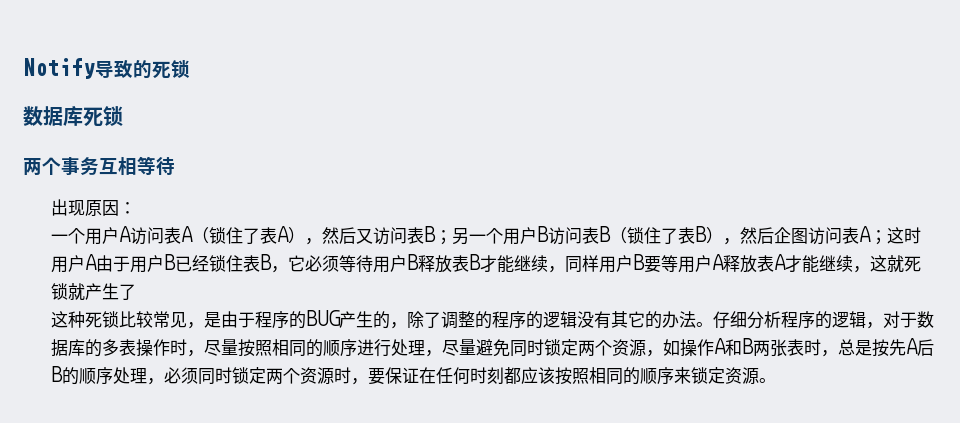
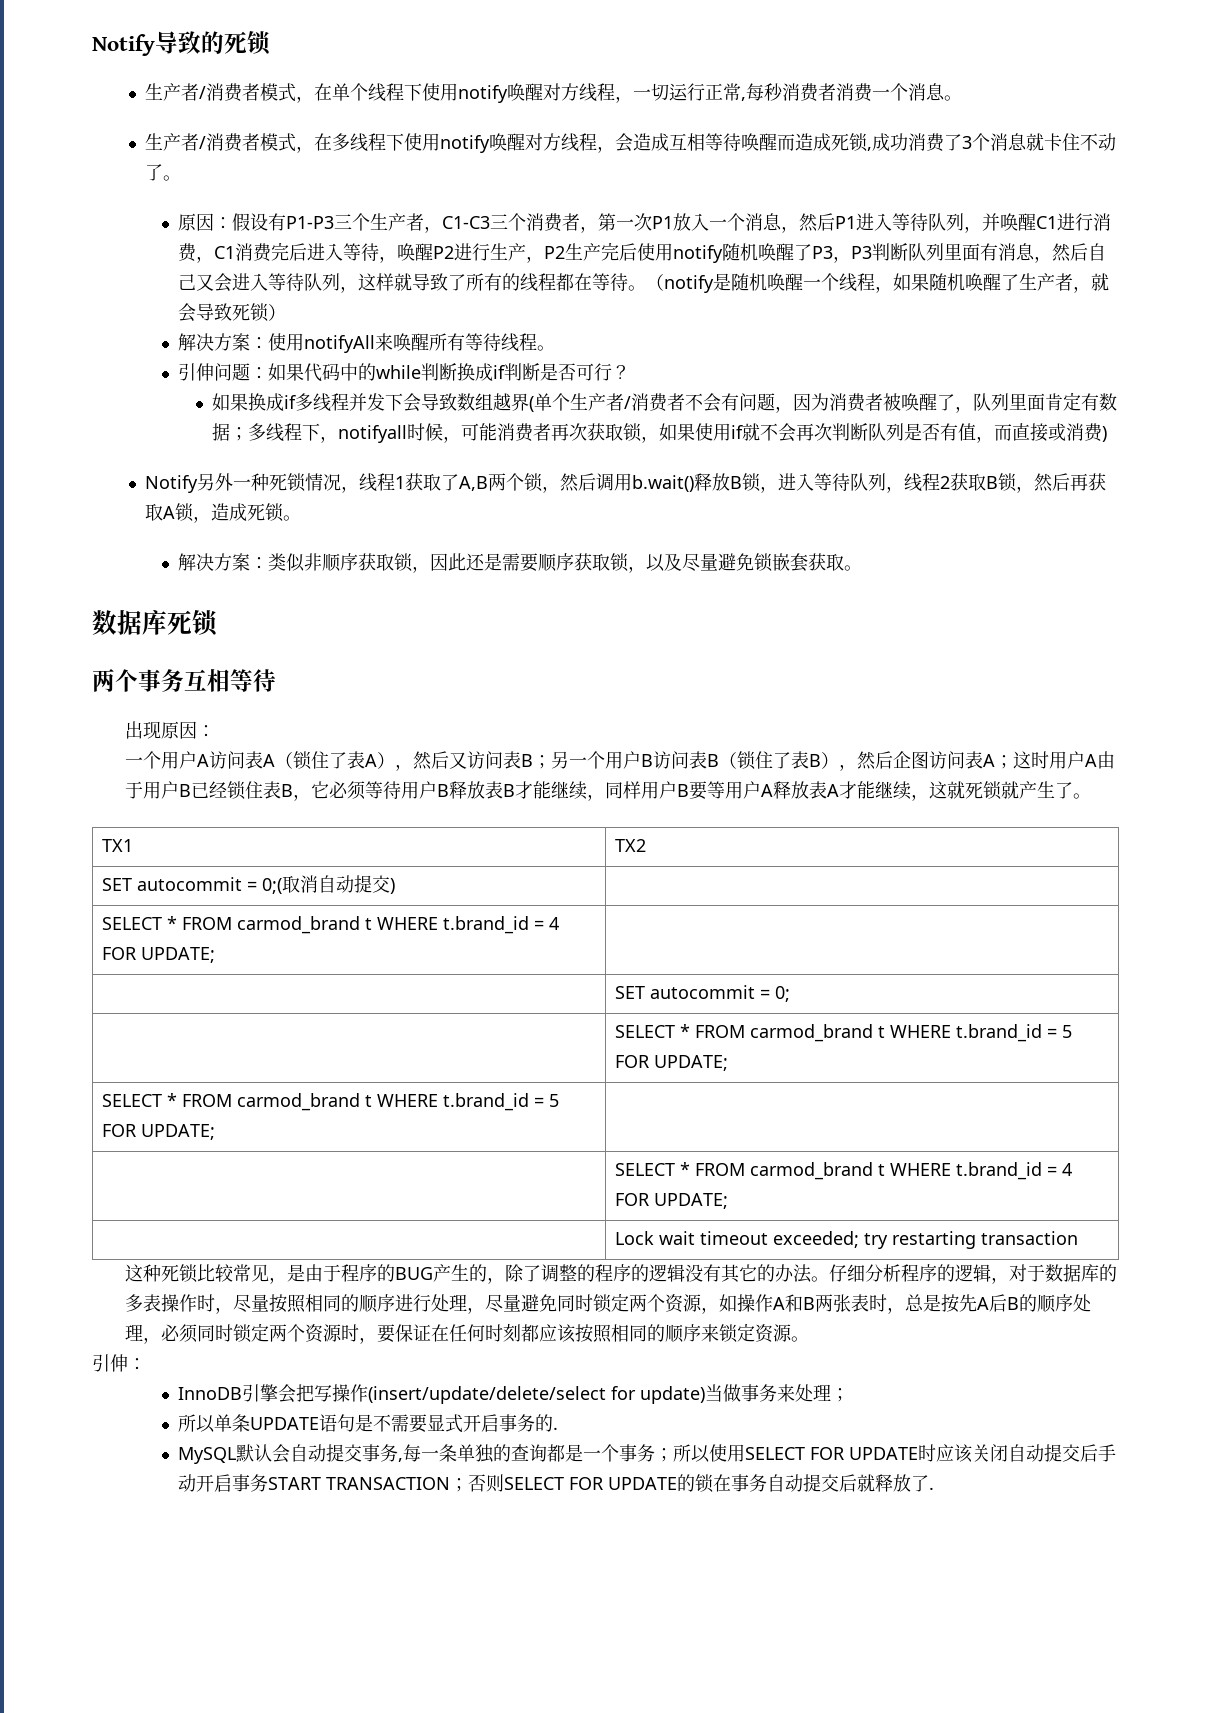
+ 生产者/消费者模式，在单个线程下使用notify唤醒对方线程，一切运行正常,每秒消费者消费一个消息。
+ 生产者/消费者模式，在多线程下使用notify唤醒对方线程，会造成互相等待唤醒而造成死锁,成功消费了3个消息就卡住不动了。
+ 原因：假设有P1-P3三个生产者，C1-C3三个消费者，第一次P1放入一个消息，然后P1进入等待队列，并唤醒C1进行消费，C1消费完后进入等待，唤醒P2进行生产，P2生产完后使用notify随机唤醒了P3，P3判断队列里面有消息，然后自己又会进入等待队列，这样就导致了所有的线程都在等待。（notify是随机唤醒一个线程，如果随机唤醒了生产者，就会导致死锁）
+ 解决方案：使用notifyAll来唤醒所有等待线程。
+ 引伸问题：如果代码中的while判断换成if判断是否可行？
+ 如果换成if多线程并发下会导致数组越界(单个生产者/消费者不会有问题，因为消费者被唤醒了，队列里面肯定有数据；多线程下，notifyall时候，可能消费者再次获取锁，如果使用if就不会再次判断队列是否有值，而直接或消费)
+ Notify另外一种死锁情况，线程1获取了A,B两个锁，然后调用b.wait()释放B锁，进入等待队列，线程2获取B锁，然后再获取A锁，造成死锁。
+ 解决方案：类似非顺序获取锁，因此还是需要顺序获取锁，以及尽量避免锁嵌套获取。
- 这时用户A由于用户B已经锁住表B，它必须等待用户B释放表B才能继续，同样用户B要等用户A释放表A才能继续，这就死锁就产生了
+ 这时用户A由于用户B已经锁住表B，它必须等待用户B释放表B才能继续，同样用户B要等用户A释放表A才能继续，这就死锁就产生了。
+ TX1 | TX2
+ SET autocommit = 0;(取消自动提交) |
+ SELECT * FROM carmod_brand t WHERE t.brand_id = 4 FOR UPDATE; |
+ | SET autocommit = 0;
+ | SELECT * FROM carmod_brand t WHERE t.brand_id = 5 FOR UPDATE;
+ SELECT * FROM carmod_brand t WHERE t.brand_id = 5 FOR UPDATE; |
+ | SELECT * FROM carmod_brand t WHERE t.brand_id = 4 FOR UPDATE;
+ | Lock wait timeout exceeded; try restarting transaction
+ 引伸：
+ InnoDB引擎会把写操作(insert/update/delete/select for update)当做事务来处理；
+ 所以单条UPDATE语句是不需要显式开启事务的.
+ MySQL默认会自动提交事务,每一条单独的查询都是一个事务；所以使用SELECT FOR UPDATE时应该关闭自动提交后手动开启事务START TRANSACTION；否则SELECT FOR UPDATE的锁在事务自动提交后就释放了.

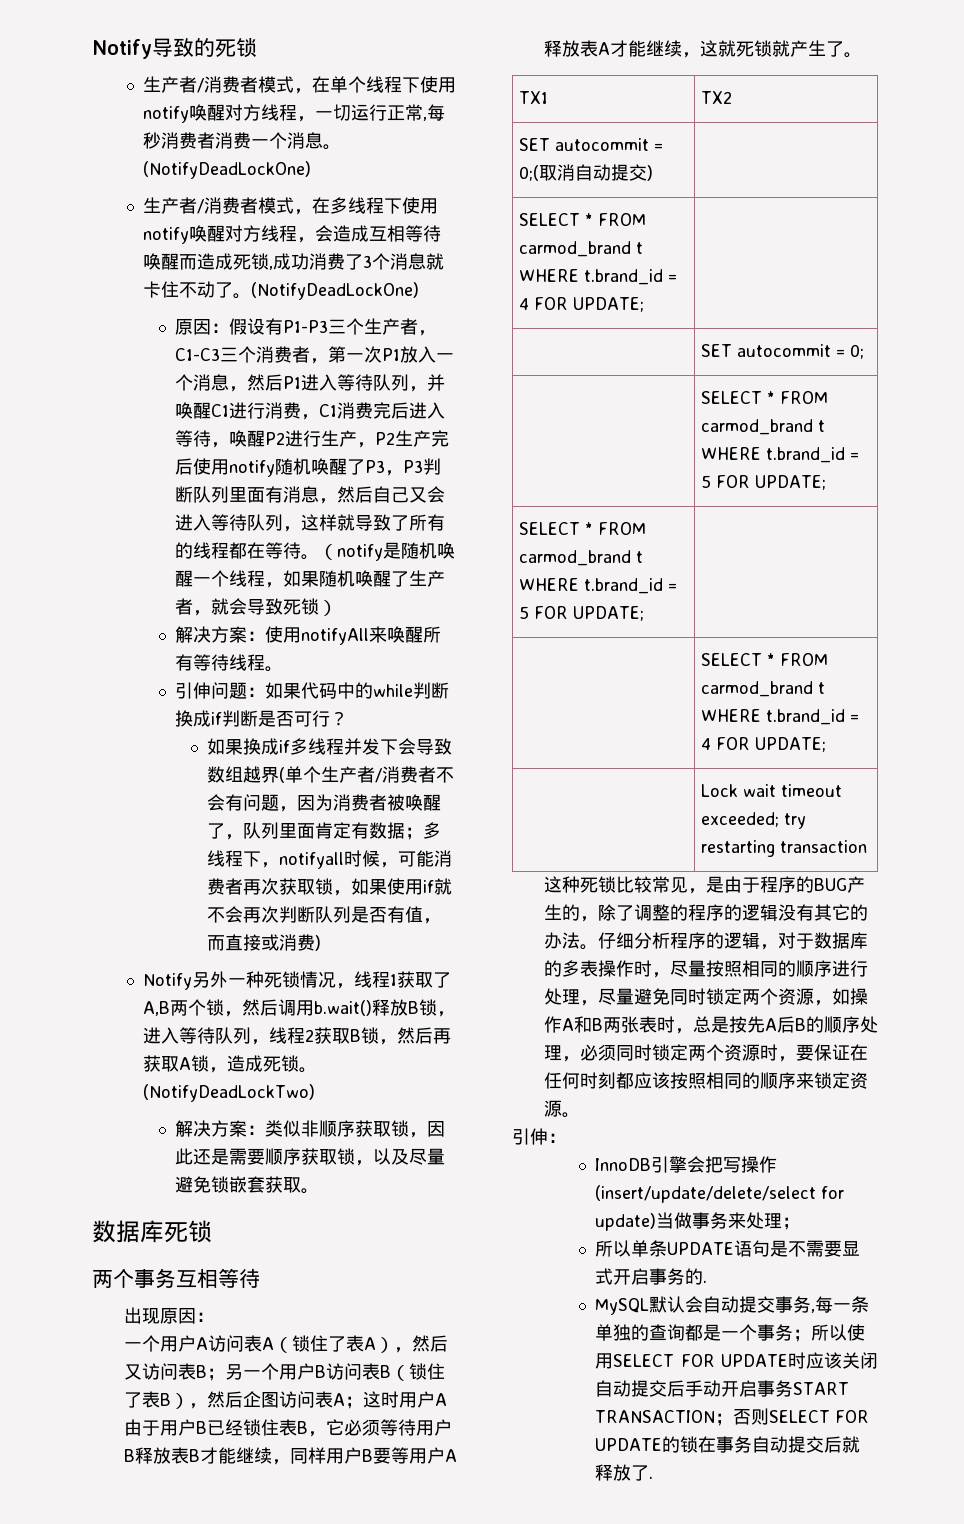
- 生产者/消费者模式，在单个线程下使用notify唤醒对方线程，一切运行正常,每秒消费者消费一个消息。
+ 生产者/消费者模式，在单个线程下使用notify唤醒对方线程，一切运行正常,每秒消费者消费一个消息。(NotifyDeadLockOne)
- 生产者/消费者模式，在多线程下使用notify唤醒对方线程，会造成互相等待唤醒而造成死锁,成功消费了3个消息就卡住不动了。
+ 生产者/消费者模式，在多线程下使用notify唤醒对方线程，会造成互相等待唤醒而造成死锁,成功消费了3个消息就卡住不动了。(NotifyDeadLockOne)
+ (NotifyDeadLockTwo)

